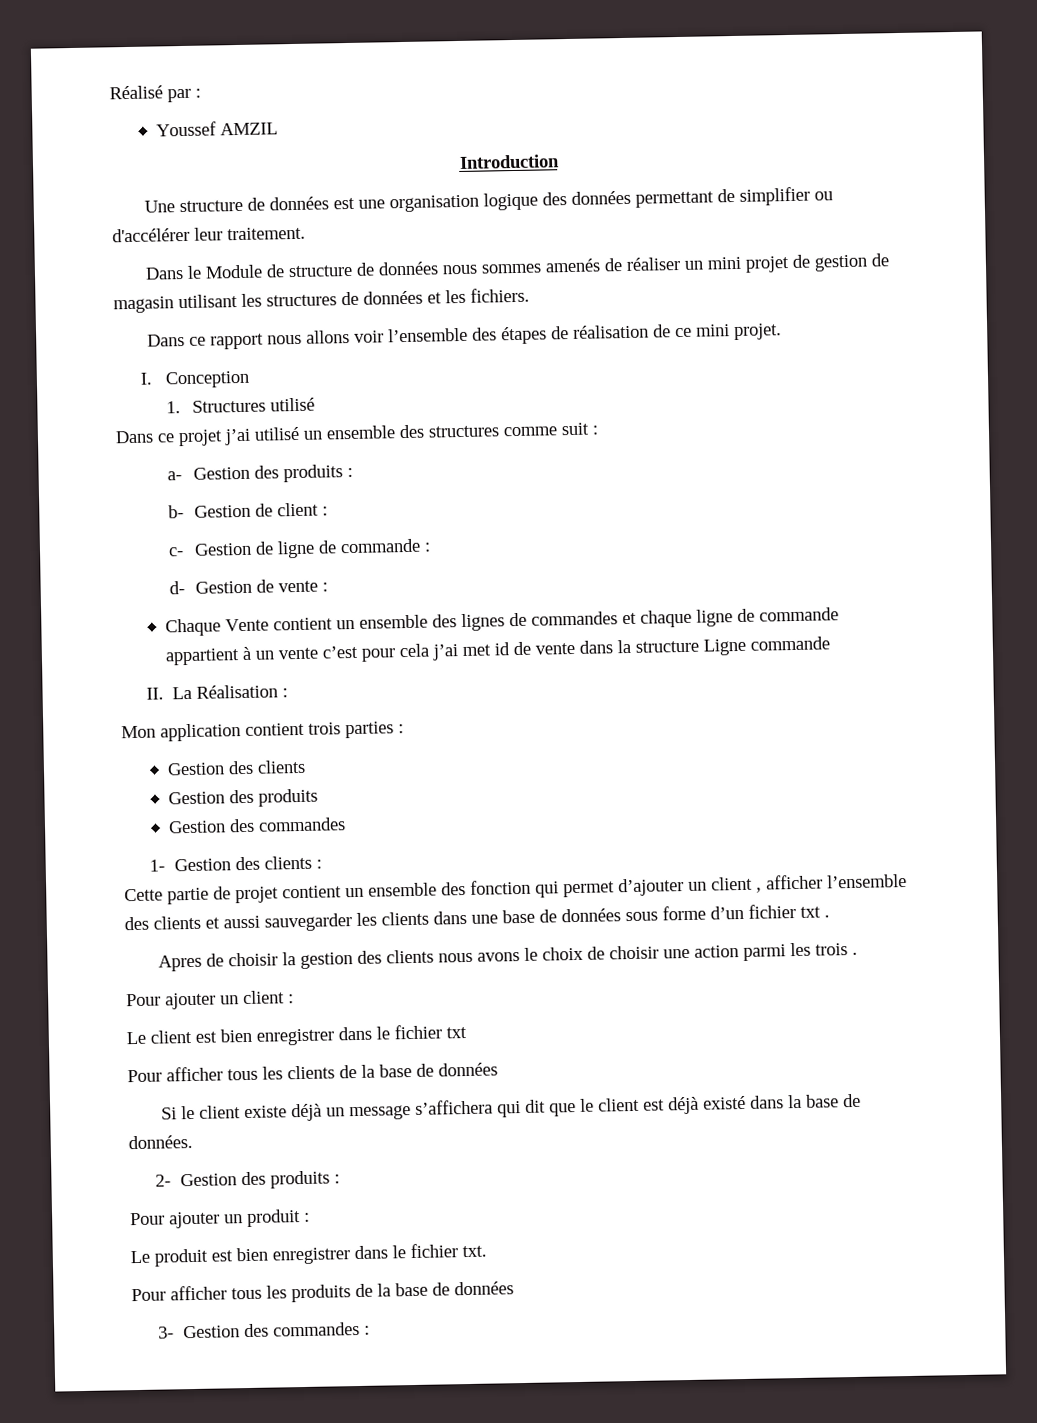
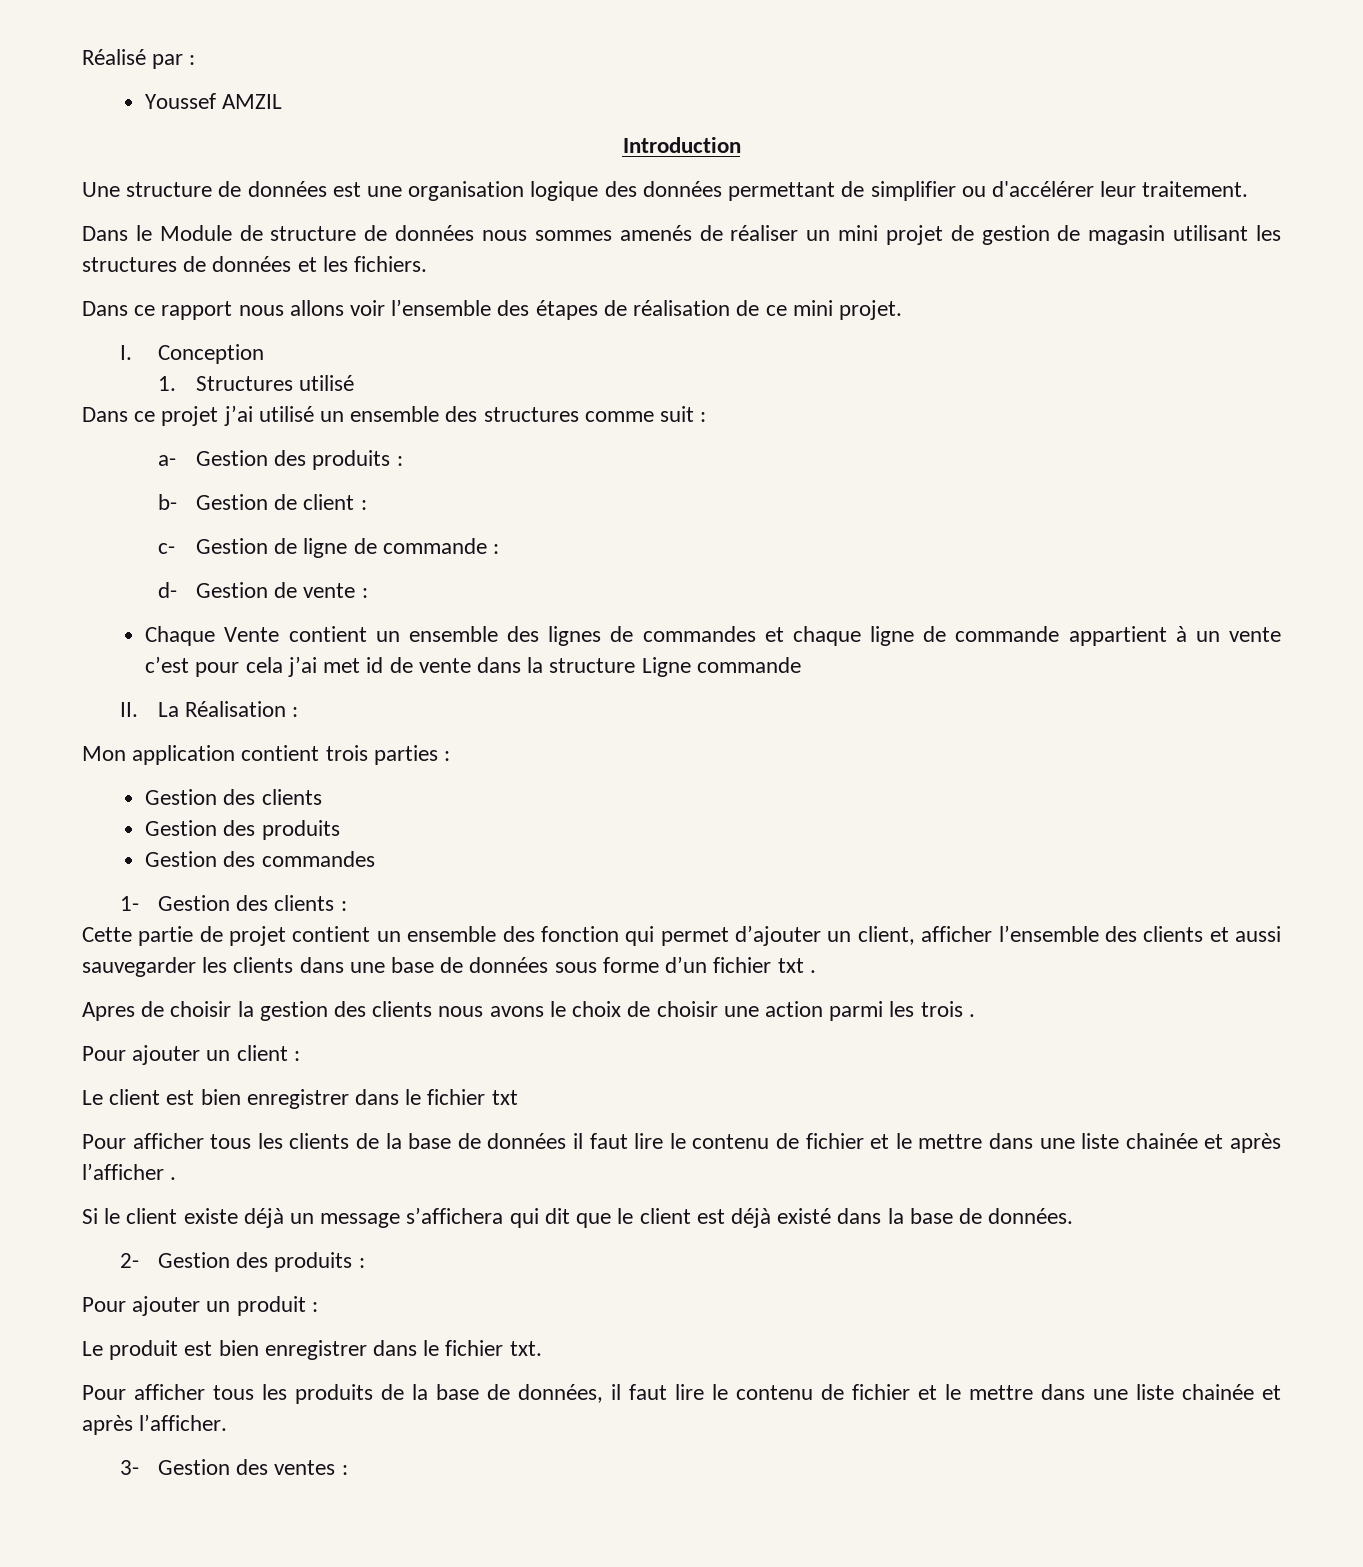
- Cette partie de projet contient un ensemble des fonction qui permet d’ajouter un client , afficher l’ensemble des clients et aussi sauvegarder les clients dans une base de données sous forme d’un fichier txt .
+ Cette partie de projet contient un ensemble des fonction qui permet d’ajouter un client, afficher l’ensemble des clients et aussi sauvegarder les clients dans une base de données sous forme d’un fichier txt .
- Pour afficher tous les clients de la base de données
+ Pour afficher tous les clients de la base de données il faut lire le contenu de fichier et le mettre dans une liste chainée et après l’afficher .
- Pour afficher tous les produits de la base de données
+ Pour afficher tous les produits de la base de données, il faut lire le contenu de fichier et le mettre dans une liste chainée et après l’afficher.
- 3- Gestion des commandes :
+ 3- Gestion des ventes :

